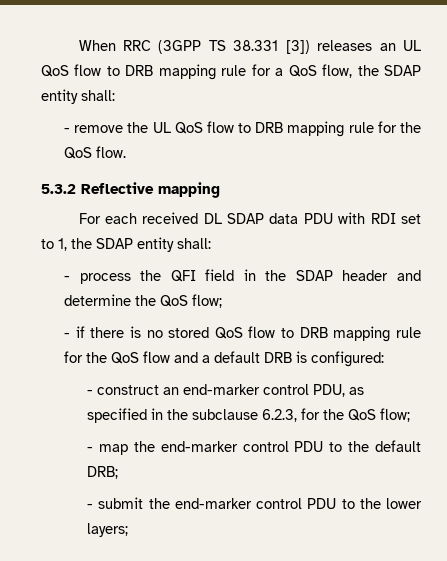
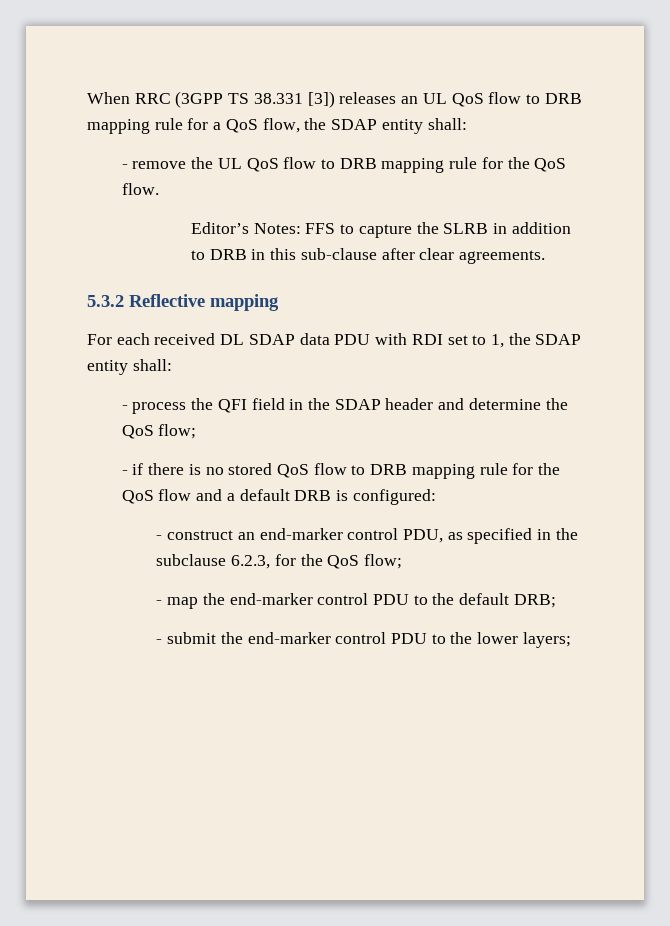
+ Editor’s Notes: FFS to capture the SLRB in addition to DRB in this sub-clause after clear agreements.

